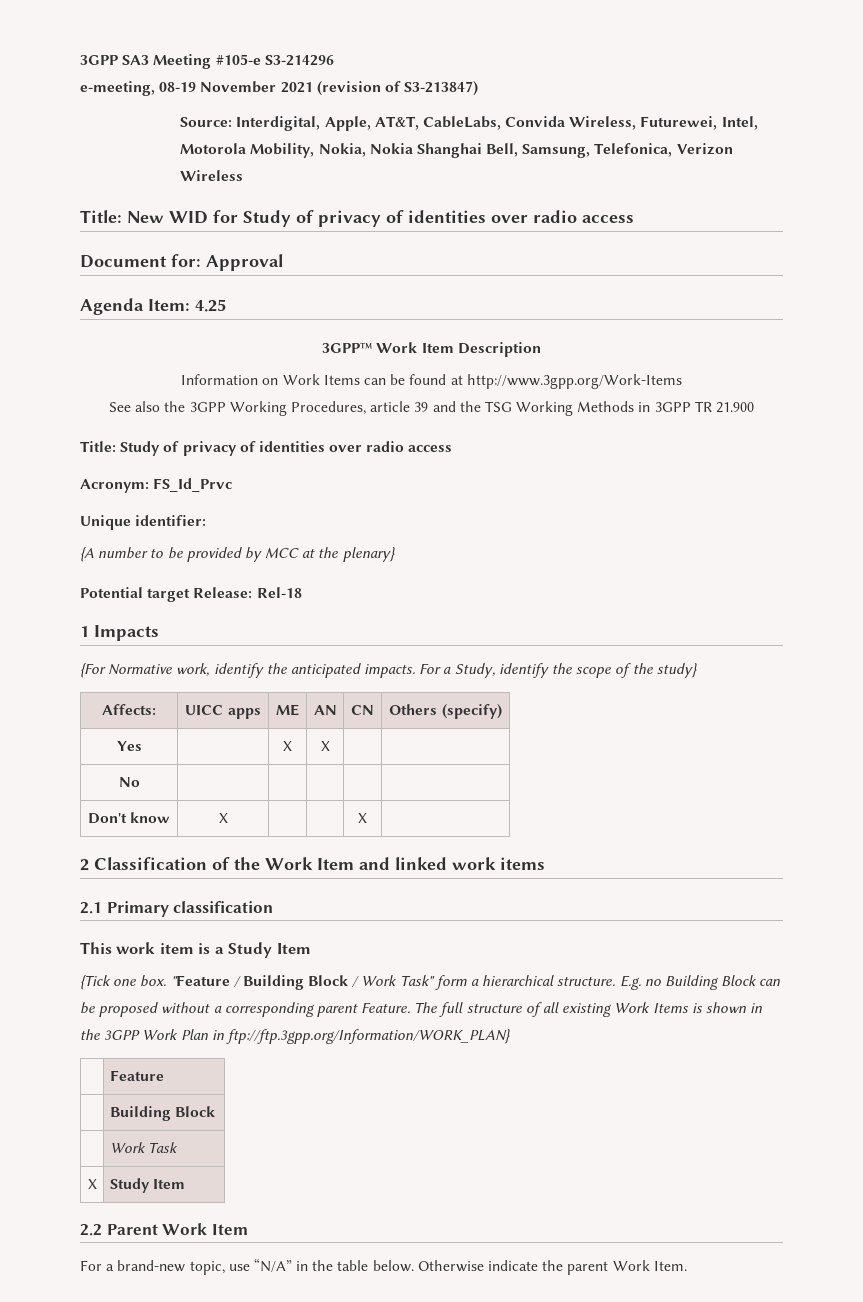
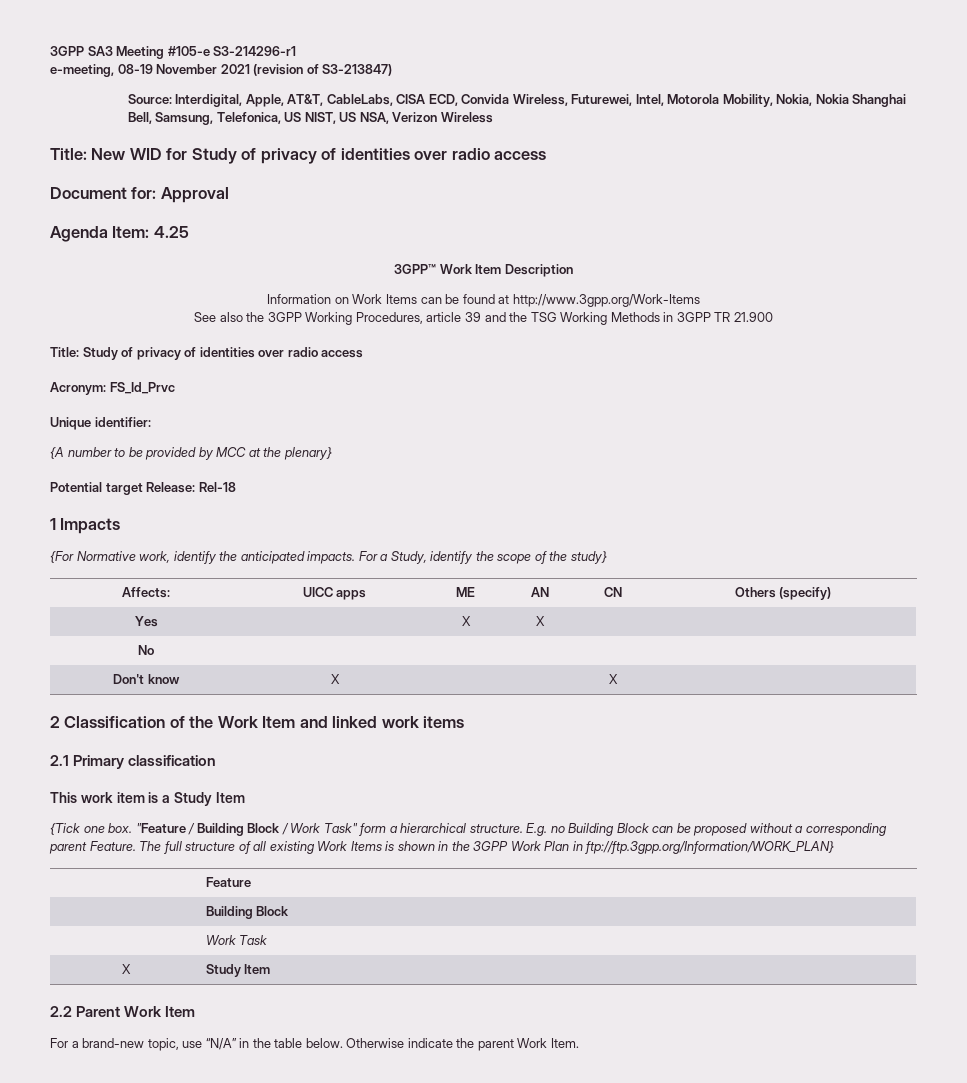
- 3GPP SA3 Meeting #105-e S3-214296
+ 3GPP SA3 Meeting #105-e S3-214296-r1
- Source: Interdigital, Apple, AT&T, CableLabs, Convida Wireless, Futurewei, Intel, Motorola Mobility, Nokia, Nokia Shanghai Bell, Samsung, Telefonica, Verizon Wireless
+ Source: Interdigital, Apple, AT&T, CableLabs, CISA ECD, Convida Wireless, Futurewei, Intel, Motorola Mobility, Nokia, Nokia Shanghai Bell, Samsung, Telefonica, US NIST, US NSA, Verizon Wireless

